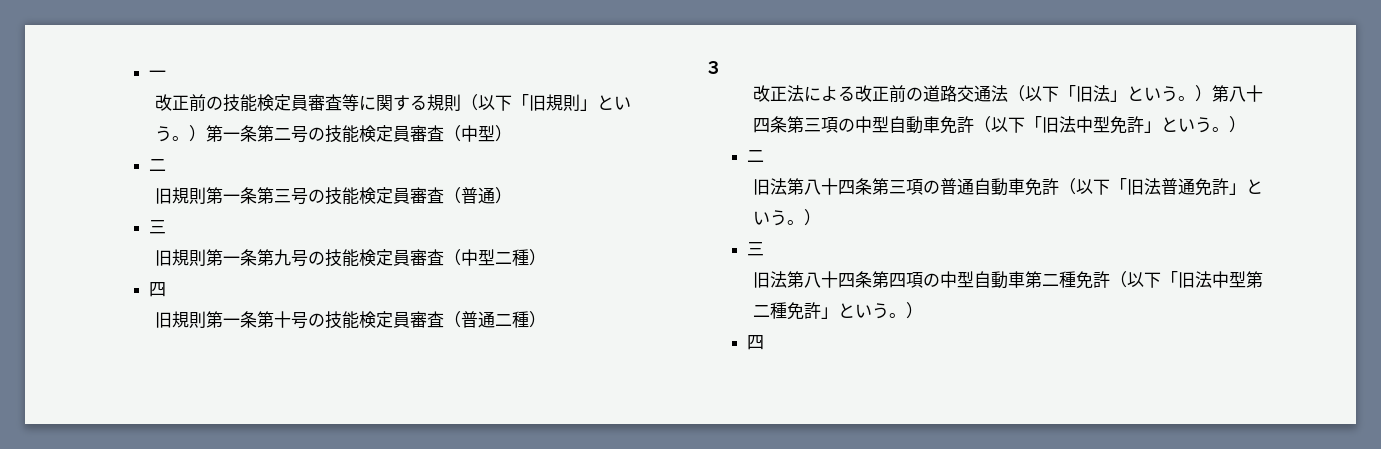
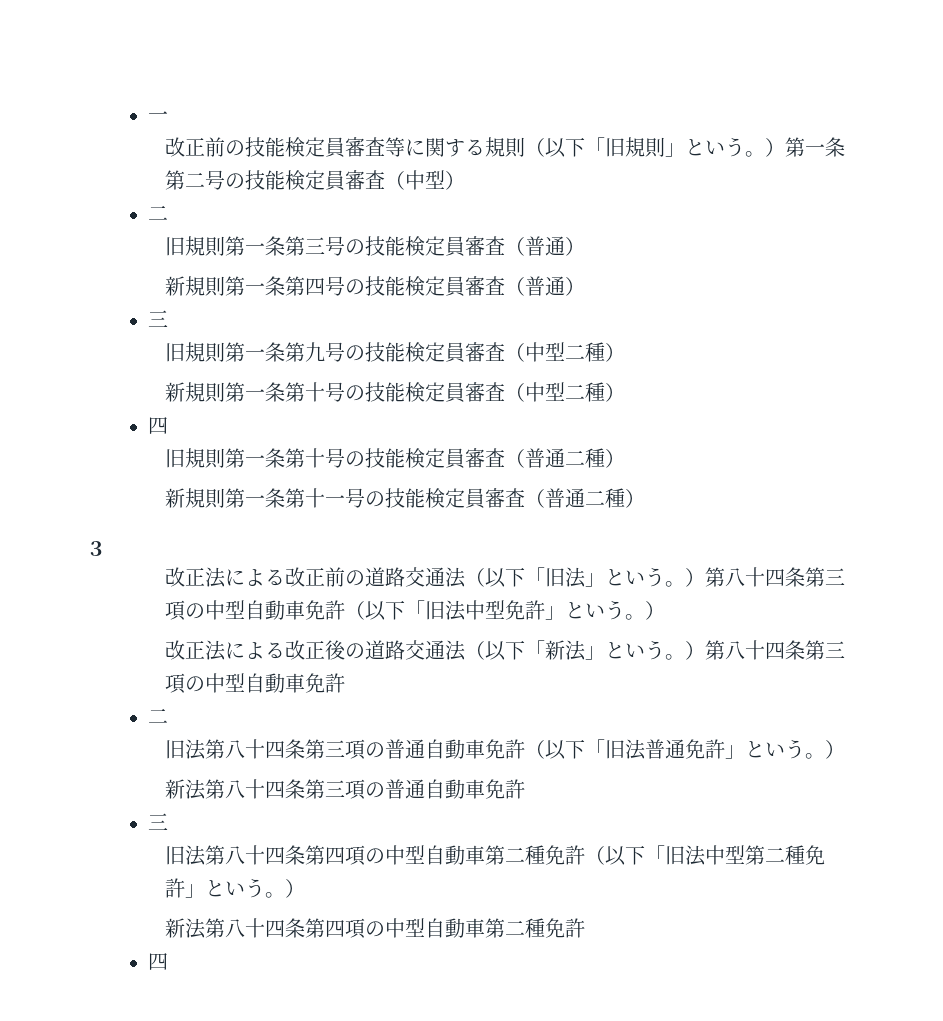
+ 新規則第一条第四号の技能検定員審査（普通）
+ 新規則第一条第十号の技能検定員審査（中型二種）
+ 新規則第一条第十一号の技能検定員審査（普通二種）
+ 改正法による改正後の道路交通法（以下「新法」という。）第八十四条第三項の中型自動車免許
+ 新法第八十四条第三項の普通自動車免許
+ 新法第八十四条第四項の中型自動車第二種免許

